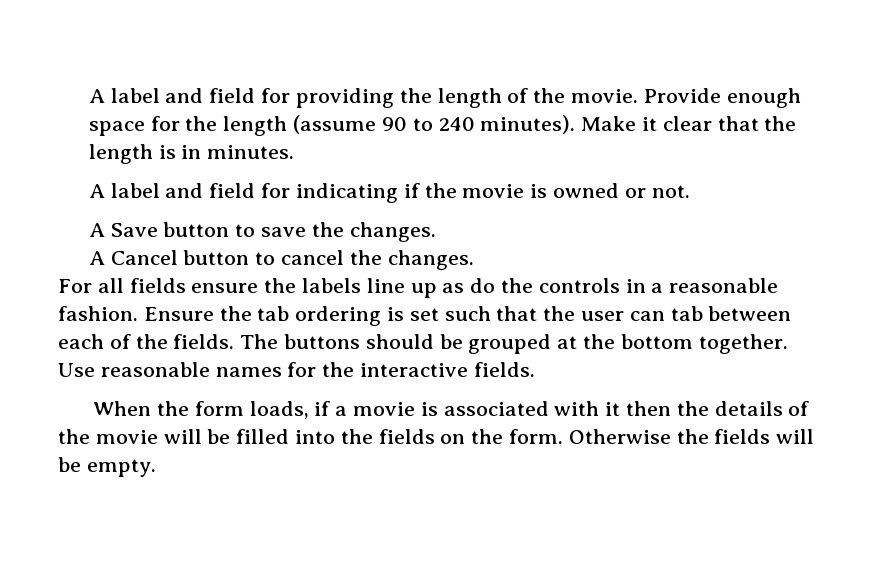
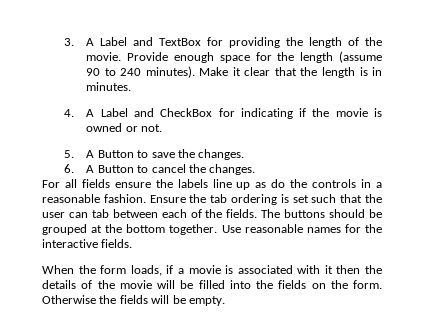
- A label and field for providing the length of the movie.
+ 3. A Label and TextBox for providing the length of the movie.
- A label and field for indicating if the movie is owned or not.
+ 4. A Label and CheckBox for indicating if the movie is owned or not.
- A Save button to save the changes.
+ 5. A Button to save the changes.
- A Cancel button to cancel the changes.
+ 6. A Button to cancel the changes.

